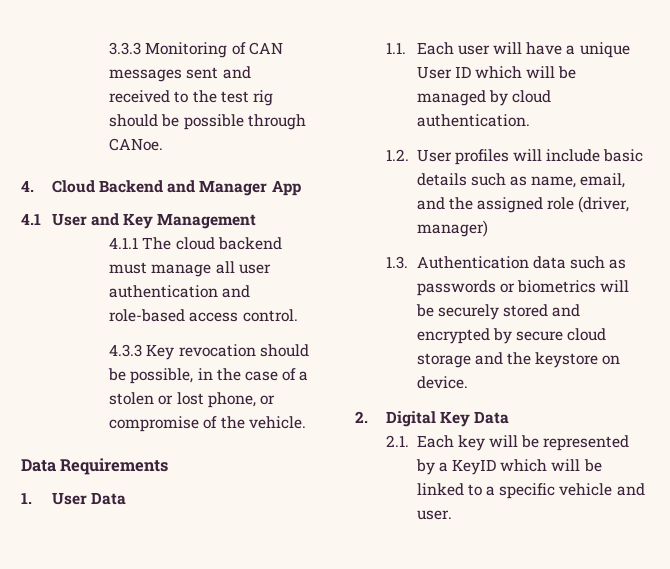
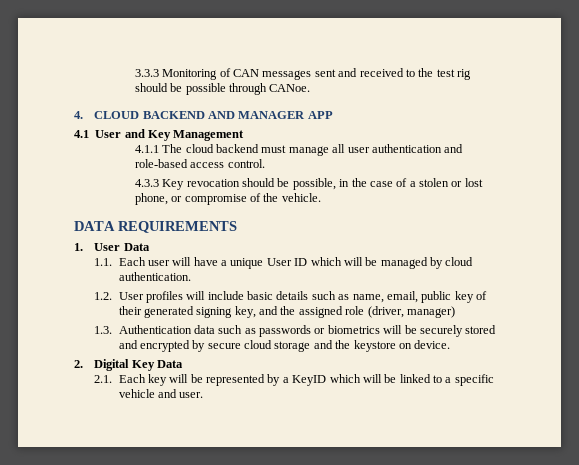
- 4. Cloud Backend and Manager App
+ 4. CLOUD BACKEND AND MANAGER APP
- Data Requirements
+ DATA REQUIREMENTS
- 1.2. User profiles will include basic details such as name, email, and the assigned role (driver, manager)
+ 1.2. User profiles will include basic details such as name, email, public key of their generated signing key, and the assigned role (driver, manager)

